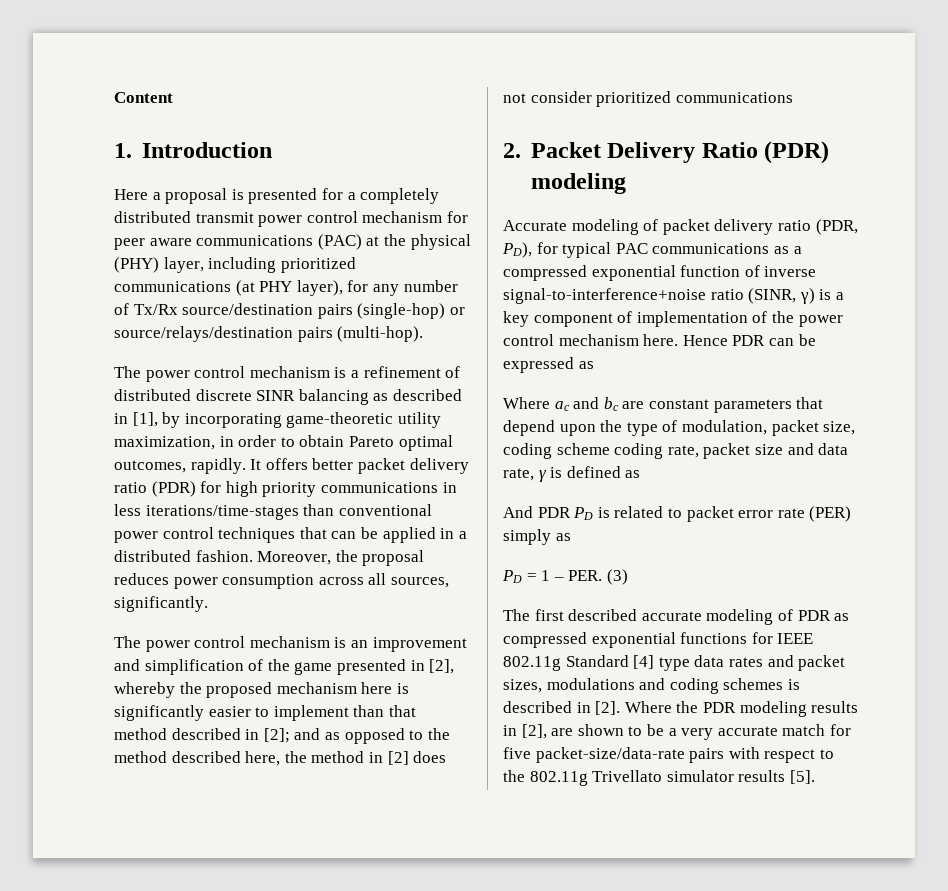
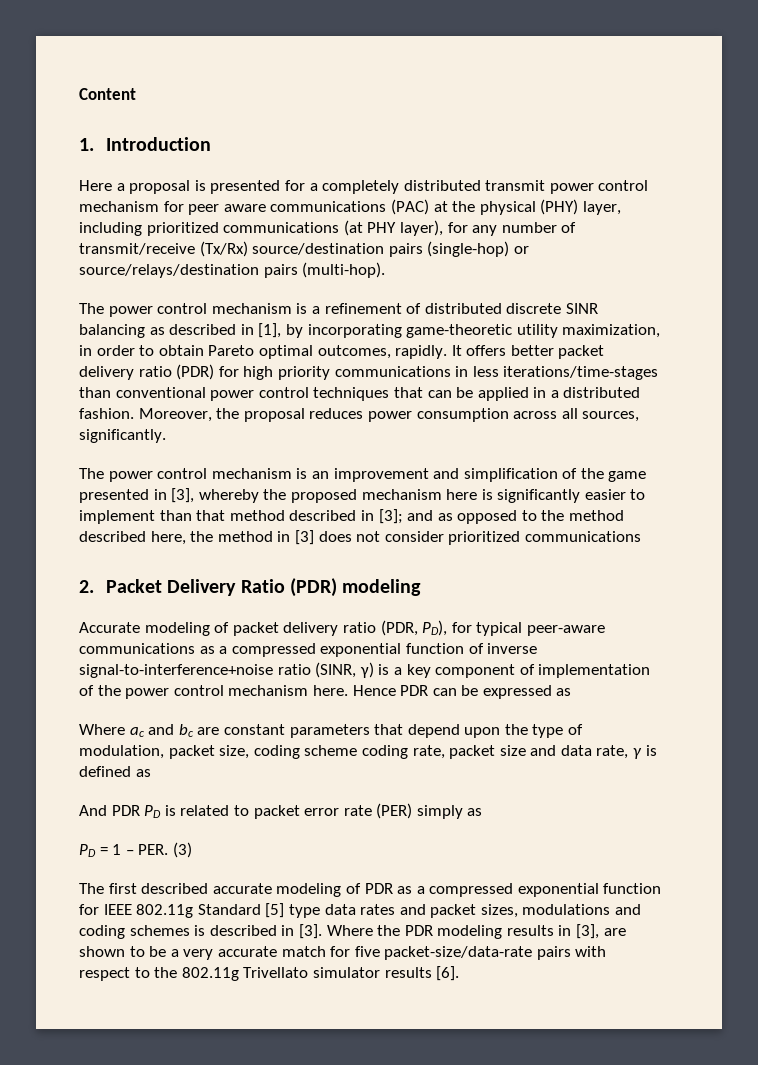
- Here a proposal is presented for a completely distributed transmit power control mechanism for peer aware communications (PAC) at the physical (PHY) layer, including prioritized communications (at PHY layer), for any number of Tx/Rx source/destination pairs (single-hop) or source/relays/destination pairs (multi-hop).
+ Here a proposal is presented for a completely distributed transmit power control mechanism for peer aware communications (PAC) at the physical (PHY) layer, including prioritized communications (at PHY layer), for any number of transmit/receive (Tx/Rx) source/destination pairs (single-hop) or source/relays/destination pairs (multi-hop).
- The power control mechanism is an improvement and simplification of the game presented in [2], whereby the proposed mechanism here is significantly easier to implement than that method described in [2]; and as opposed to the method described here, the method in [2] does not consider prioritized communications
+ The power control mechanism is an improvement and simplification of the game presented in [3], whereby the proposed mechanism here is significantly easier to implement than that method described in [3]; and as opposed to the method described here, the method in [3] does not consider prioritized communications
- Accurate modeling of packet delivery ratio (PDR, PD), for typical PAC communications as a compressed exponential function of inverse signal-to-interference+noise ratio (SINR, γ) is a key component of implementation of the power control mechanism here.
+ Accurate modeling of packet delivery ratio (PDR, PD), for typical peer-aware communications as a compressed exponential function of inverse signal-to-interference+noise ratio (SINR, γ) is a key component of implementation of the power control mechanism here.
- The first described accurate modeling of PDR as compressed exponential functions for IEEE 802.11g Standard [4] type data rates and packet sizes, modulations and coding schemes is described in [2].
+ The first described accurate modeling of PDR as a compressed exponential function for IEEE 802.11g Standard [5] type data rates and packet sizes, modulations and coding schemes is described in [3].
- Where the PDR modeling results in [2], are shown to be a very accurate match for five packet-size/data-rate pairs with respect to the 802.11g Trivellato simulator results [5].
+ Where the PDR modeling results in [3], are shown to be a very accurate match for five packet-size/data-rate pairs with respect to the 802.11g Trivellato simulator results [6].

